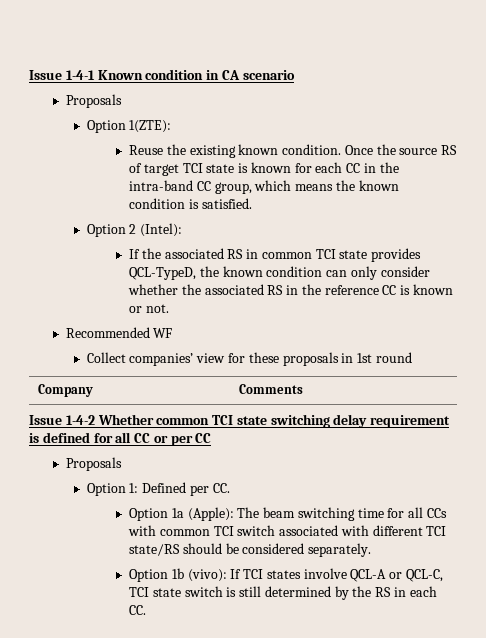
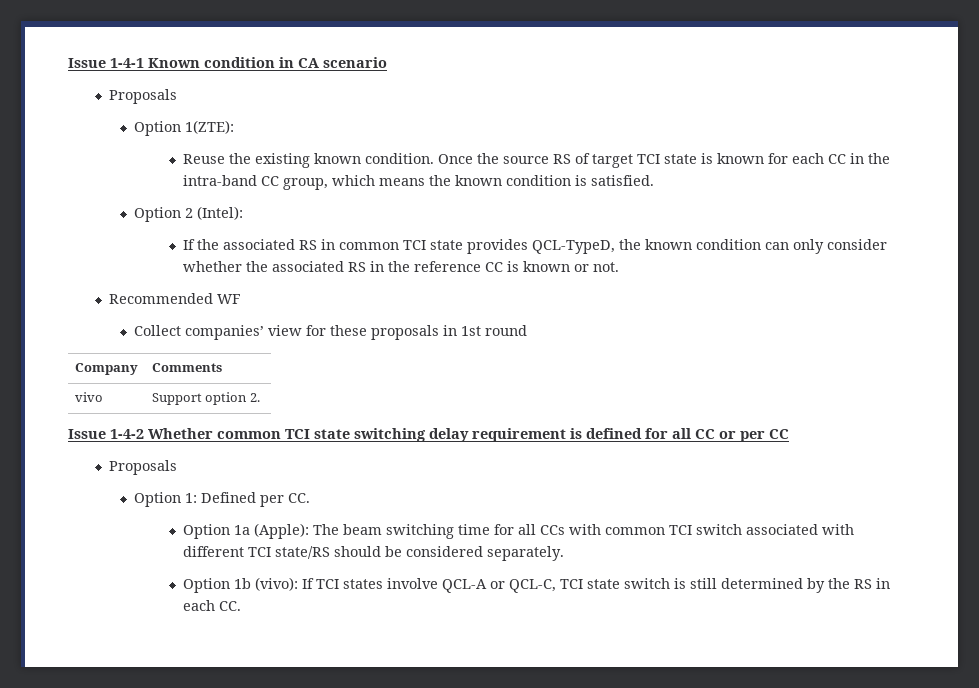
+ vivo | Support option 2.

